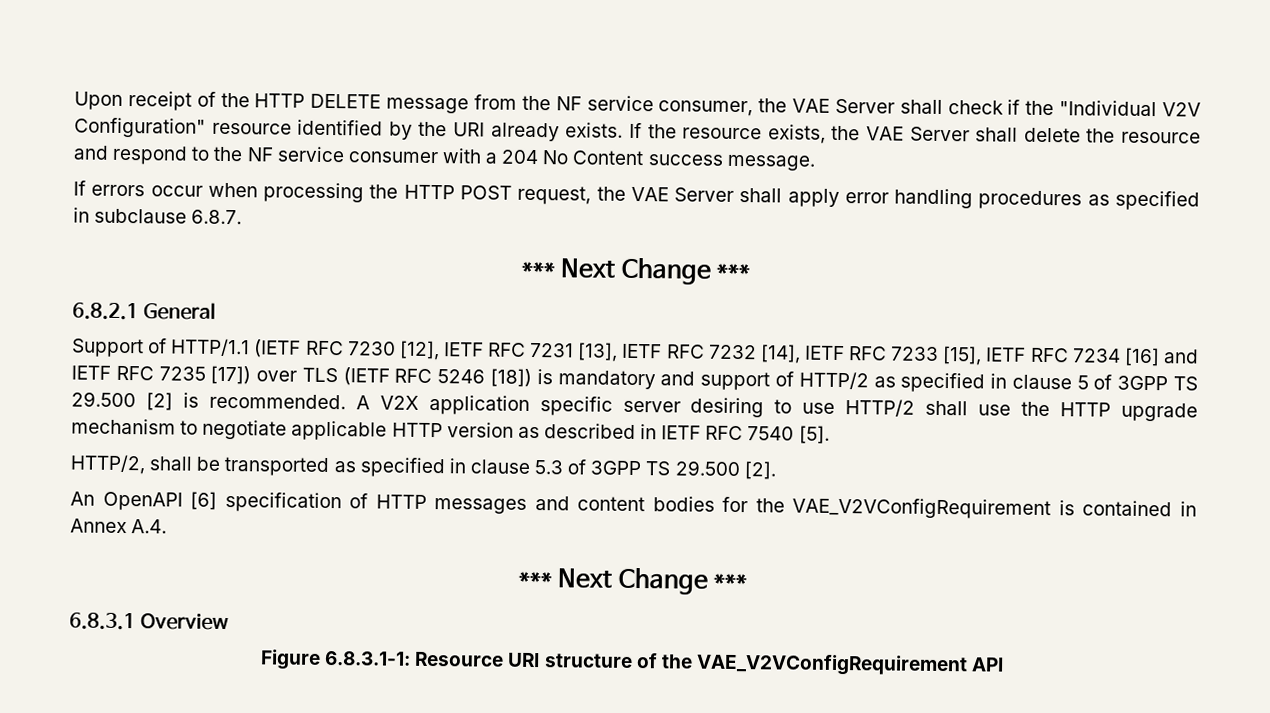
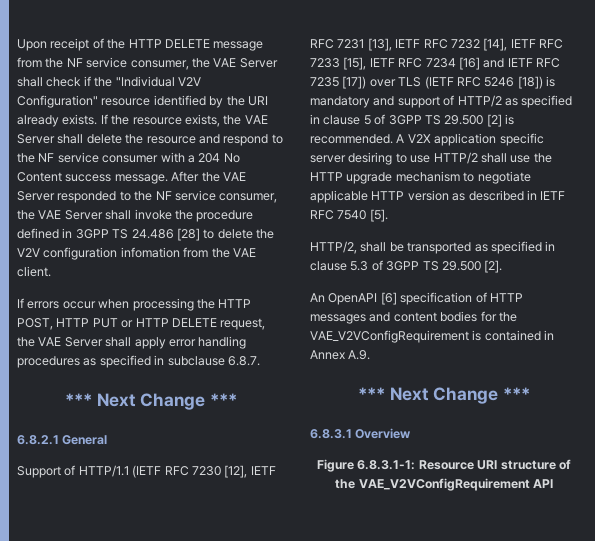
+ After the VAE Server responded to the NF service consumer, the VAE Server shall invoke the procedure defined in 3GPP TS 24.486 [28] to delete the V2V configuration infomation from the VAE client.
- If errors occur when processing the HTTP POST request, the VAE Server shall apply error handling procedures as specified in subclause 6.8.7.
+ If errors occur when processing the HTTP POST, HTTP PUT or HTTP DELETE request, the VAE Server shall apply error handling procedures as specified in subclause 6.8.7.
- An OpenAPI [6] specification of HTTP messages and content bodies for the VAE_V2VConfigRequirement is contained in Annex A.4.
+ An OpenAPI [6] specification of HTTP messages and content bodies for the VAE_V2VConfigRequirement is contained in Annex A.9.

